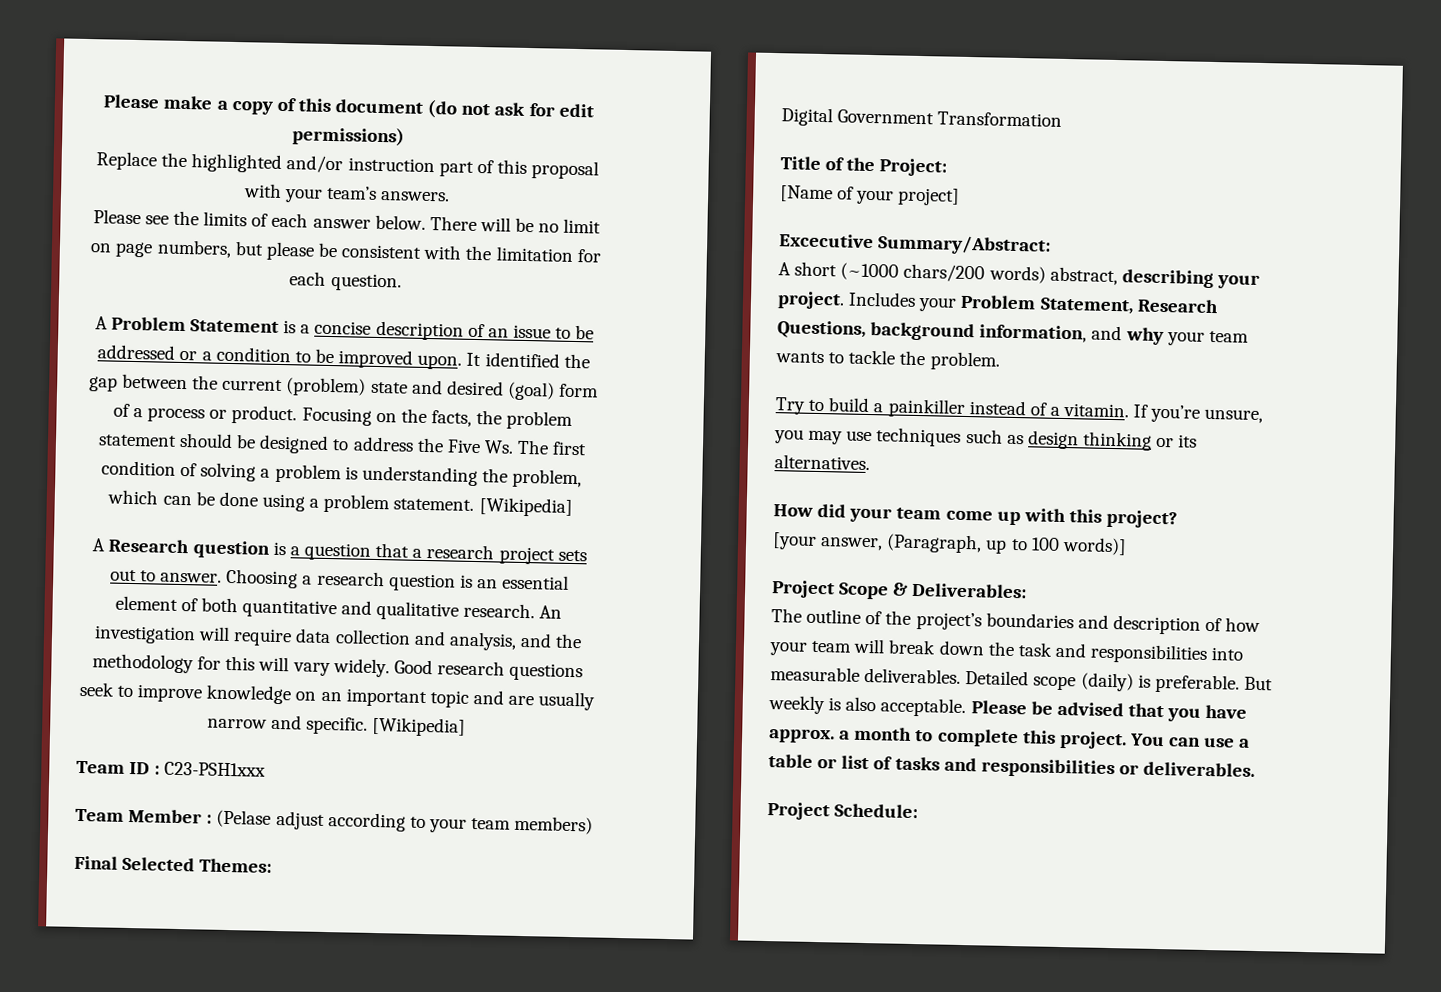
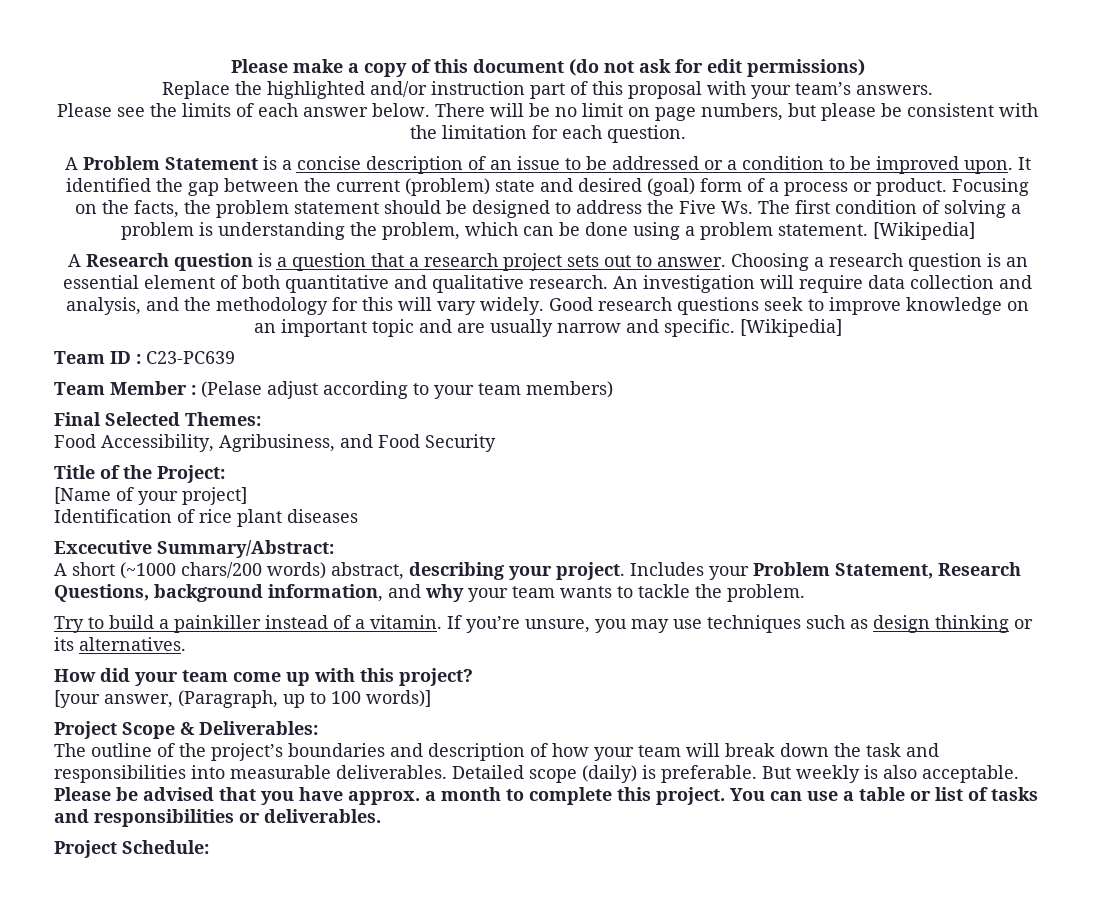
- Team ID : C23-PSH1xxx
+ Team ID : C23-PC639
- Digital Government Transformation
+ Food Accessibility, Agribusiness, and Food Security
+ Identification of rice plant diseases

